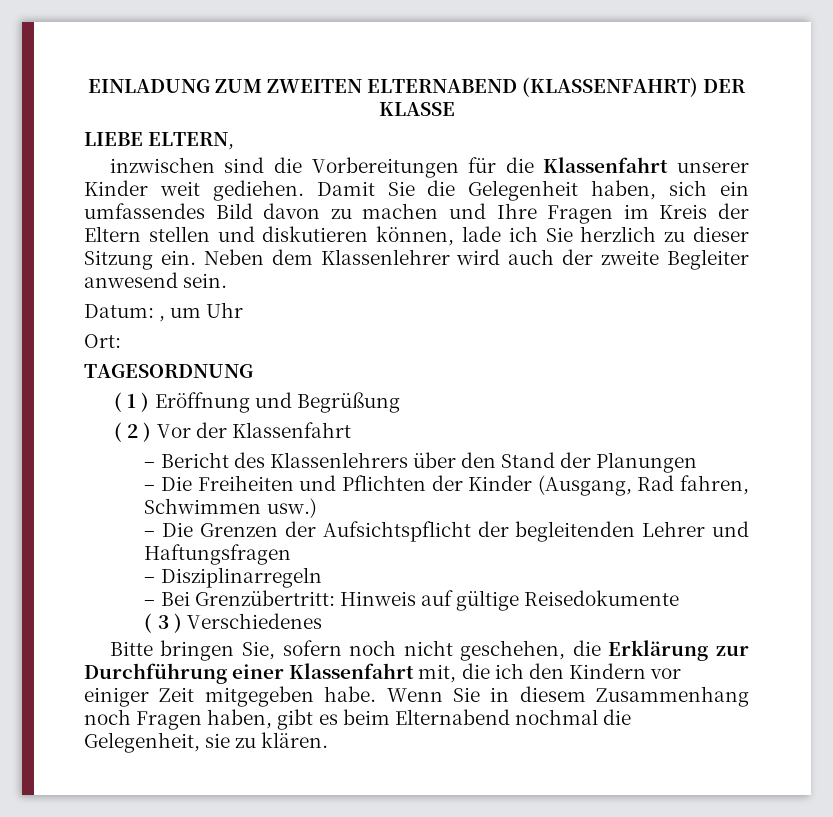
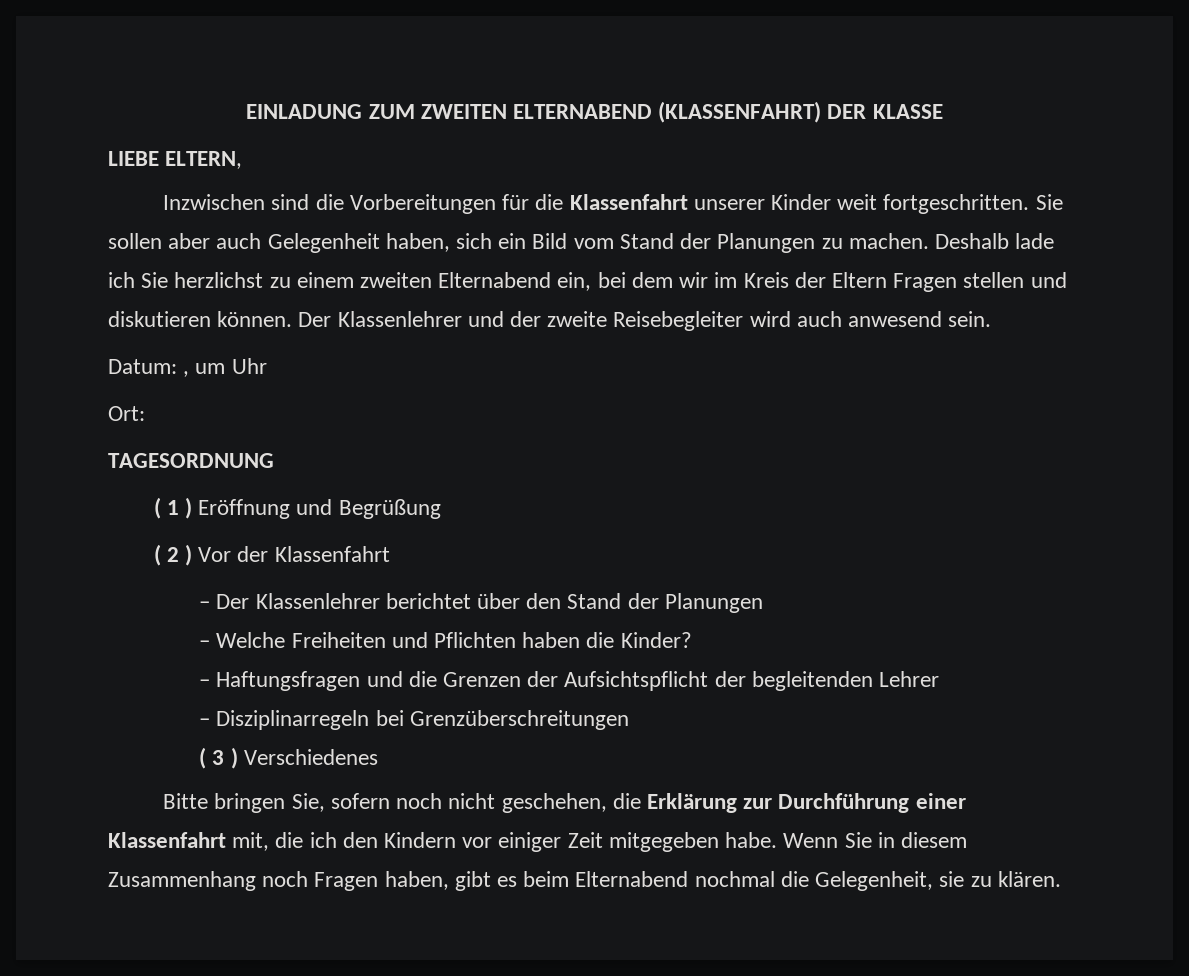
- inzwischen sind die Vorbereitungen für die Klassenfahrt unserer Kinder weit gediehen. Damit Sie die Gelegenheit haben, sich ein umfassendes Bild davon zu machen und Ihre Fragen im Kreis der Eltern stellen und diskutieren können, lade ich Sie herzlich zu dieser Sitzung ein. Neben dem Klassenlehrer wird auch der zweite Begleiter anwesend sein.
+ Inzwischen sind die Vorbereitungen für die Klassenfahrt unserer Kinder weit fortgeschritten. Sie sollen aber auch Gelegenheit haben, sich ein Bild vom Stand der Planungen zu machen. Deshalb lade ich Sie herzlichst zu einem zweiten Elternabend ein, bei dem wir im Kreis der Eltern Fragen stellen und diskutieren können. Der Klassenlehrer und der zweite Reisebegleiter wird auch anwesend sein.
- – Bericht des Klassenlehrers über den Stand der Planungen
+ – Der Klassenlehrer berichtet über den Stand der Planungen
- – Die Freiheiten und Pflichten der Kinder (Ausgang, Rad fahren, Schwimmen usw.)
- – Die Grenzen der Aufsichtspflicht der begleitenden Lehrer und Haftungsfragen
+ – Welche Freiheiten und Pflichten haben die Kinder?
+ – Haftungsfragen und die Grenzen der Aufsichtspflicht der begleitenden Lehrer
- – Disziplinarregeln
- – Bei Grenzübertritt: Hinweis auf gültige Reisedokumente
+ – Disziplinarregeln bei Grenzüberschreitungen

